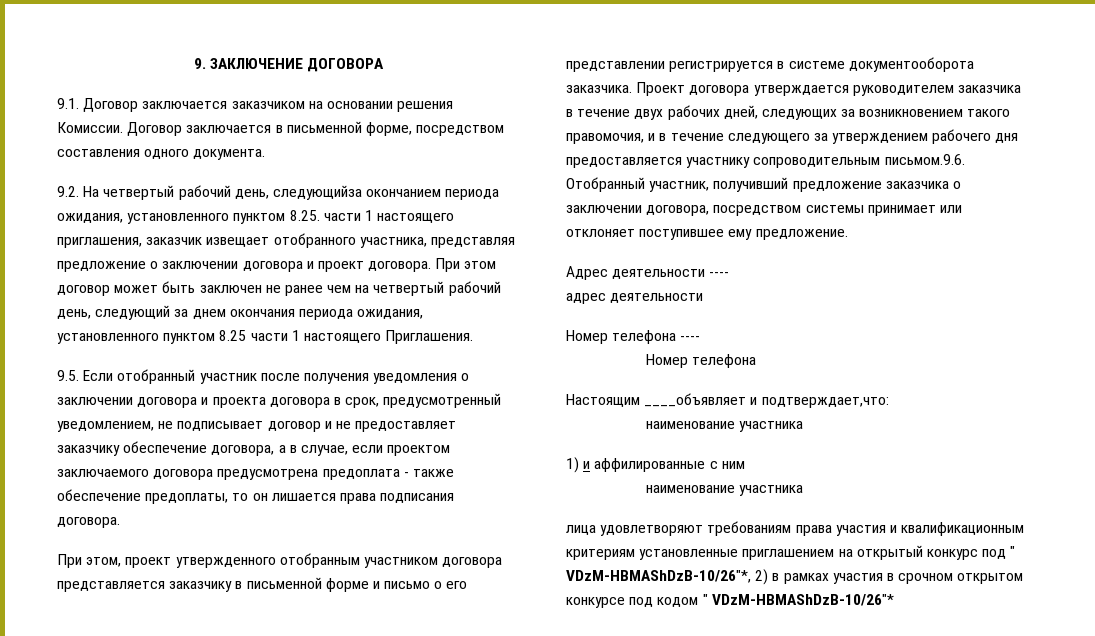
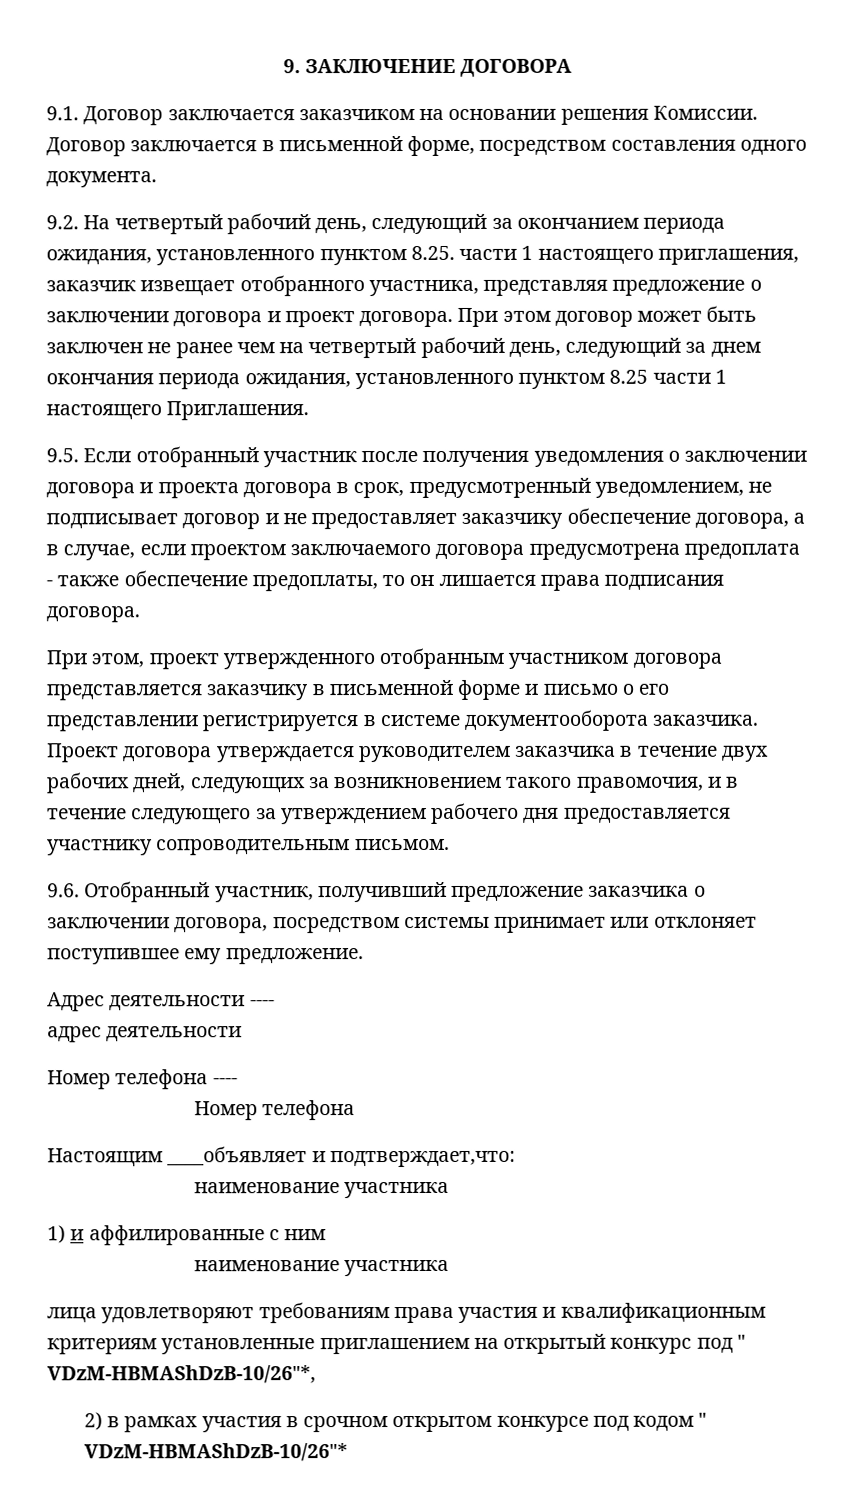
- 9.2. На четвертый рабочий день, следующийза окончанием периода ожидания, установленного пунктом 8.25. части 1 настоящего приглашения, заказчик извещает отобранного участника, представляя предложение о заключении договора и проект договора.
+ 9.2. На четвертый рабочий день, следующий за окончанием периода ожидания, установленного пунктом 8.25. части 1 настоящего приглашения, заказчик извещает отобранного участника, представляя предложение о заключении договора и проект договора.
- Проект договора утверждается руководителем заказчика в течение двух рабочих дней, следующих за возникновением такого правомочия, и в течение следующего за утверждением рабочего дня предоставляется участнику сопроводительным письмом.9.6. Отобранный участник, получивший предложение заказчика о заключении договора, посредством системы принимает или отклоняет поступившее ему предложение.
+ Проект договора утверждается руководителем заказчика в течение двух рабочих дней, следующих за возникновением такого правомочия, и в течение следующего за утверждением рабочего дня предоставляется участнику сопроводительным письмом.
+ 9.6. Отобранный участник, получивший предложение заказчика о заключении договора, посредством системы принимает или отклоняет поступившее ему предложение.
- лица удовлетворяют требованиям права участия и квалификационным критериям установленные приглашением на открытый конкурс под " VDzM-HBMAShDzB-10/26"*, 2) в рамках участия в срочном открытом конкурсе под кодом " VDzM-HBMAShDzB-10/26"*
+ лица удовлетворяют требованиям права участия и квалификационным критериям установленные приглашением на открытый конкурс под " VDzM-HBMAShDzB-10/26"*,
+ 2) в рамках участия в срочном открытом конкурсе под кодом " VDzM-HBMAShDzB-10/26"*

